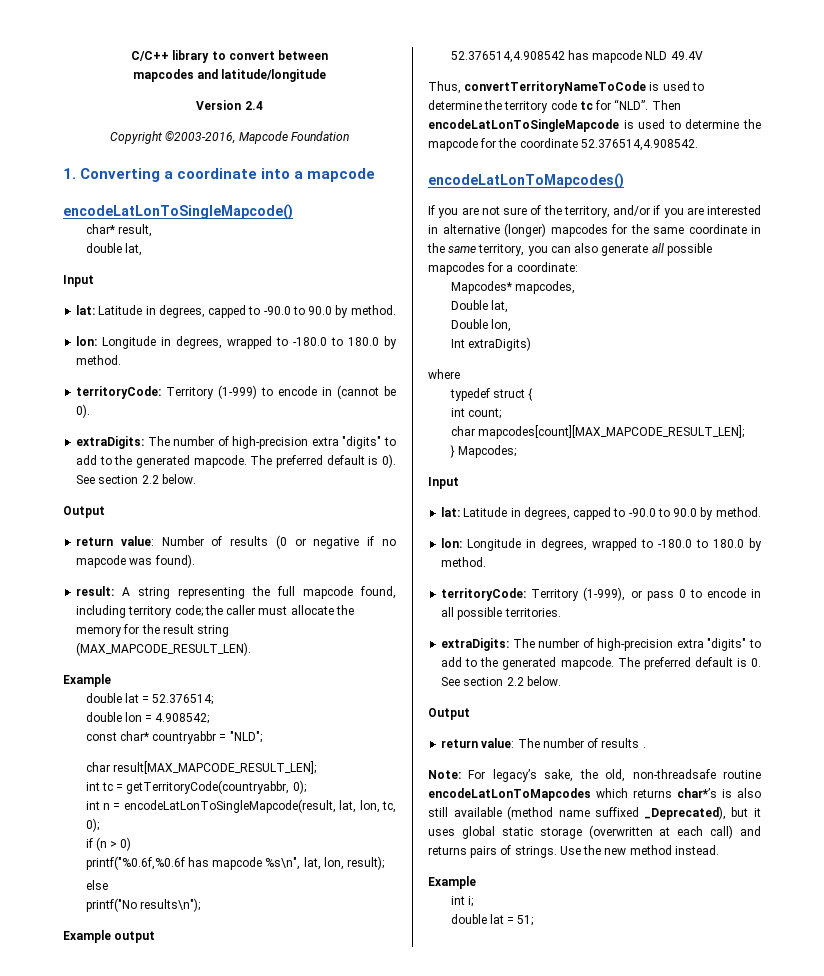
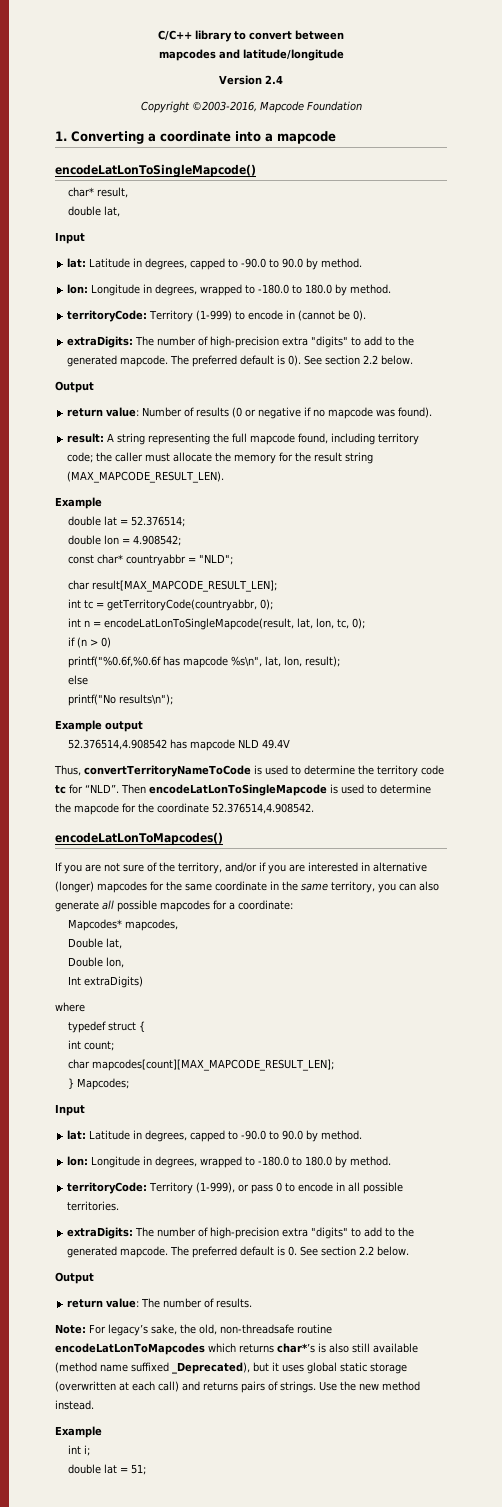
- return value: The number of results .
+ return value: The number of results.

